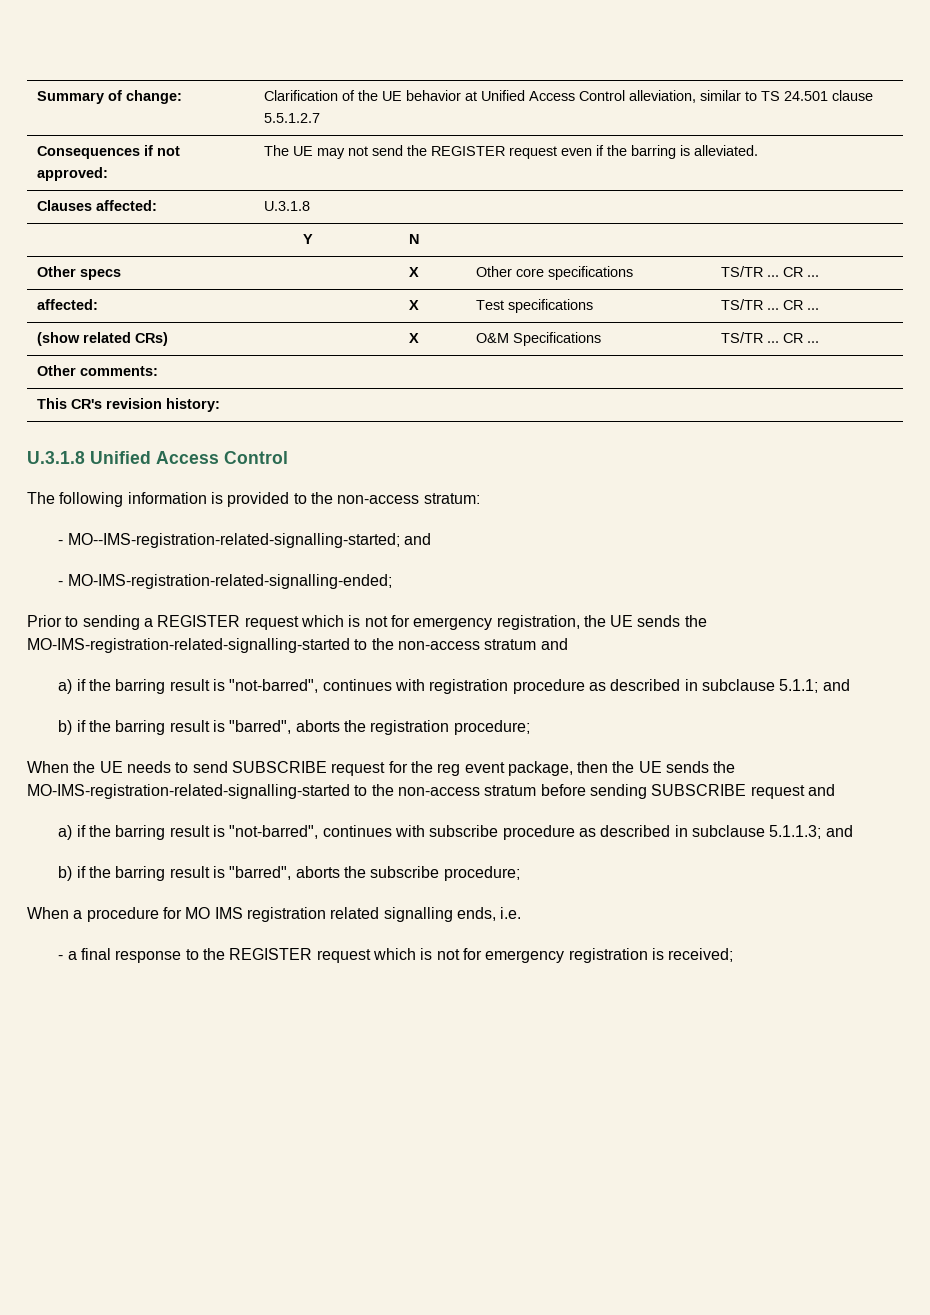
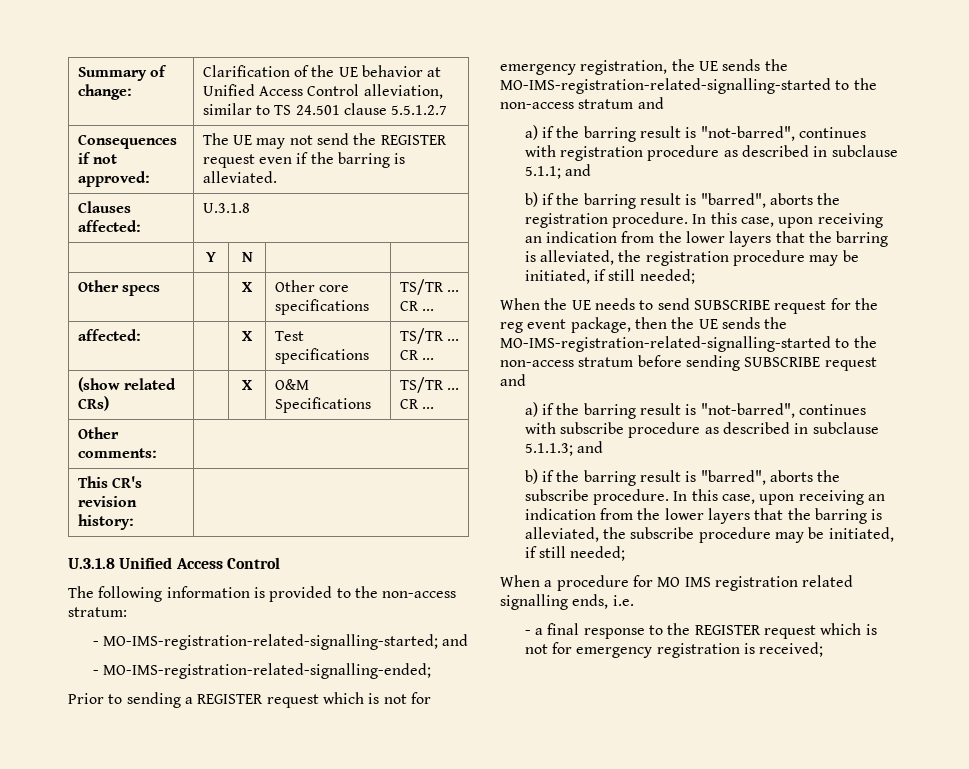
- - MO--IMS-registration-related-signalling-started; and
+ - MO-IMS-registration-related-signalling-started; and
- b) if the barring result is "barred", aborts the registration procedure;
+ b) if the barring result is "barred", aborts the registration procedure. In this case, upon receiving an indication from the lower layers that the barring is alleviated, the registration procedure may be initiated, if still needed;
- b) if the barring result is "barred", aborts the subscribe procedure;
+ b) if the barring result is "barred", aborts the subscribe procedure. In this case, upon receiving an indication from the lower layers that the barring is alleviated, the subscribe procedure may be initiated, if still needed;

